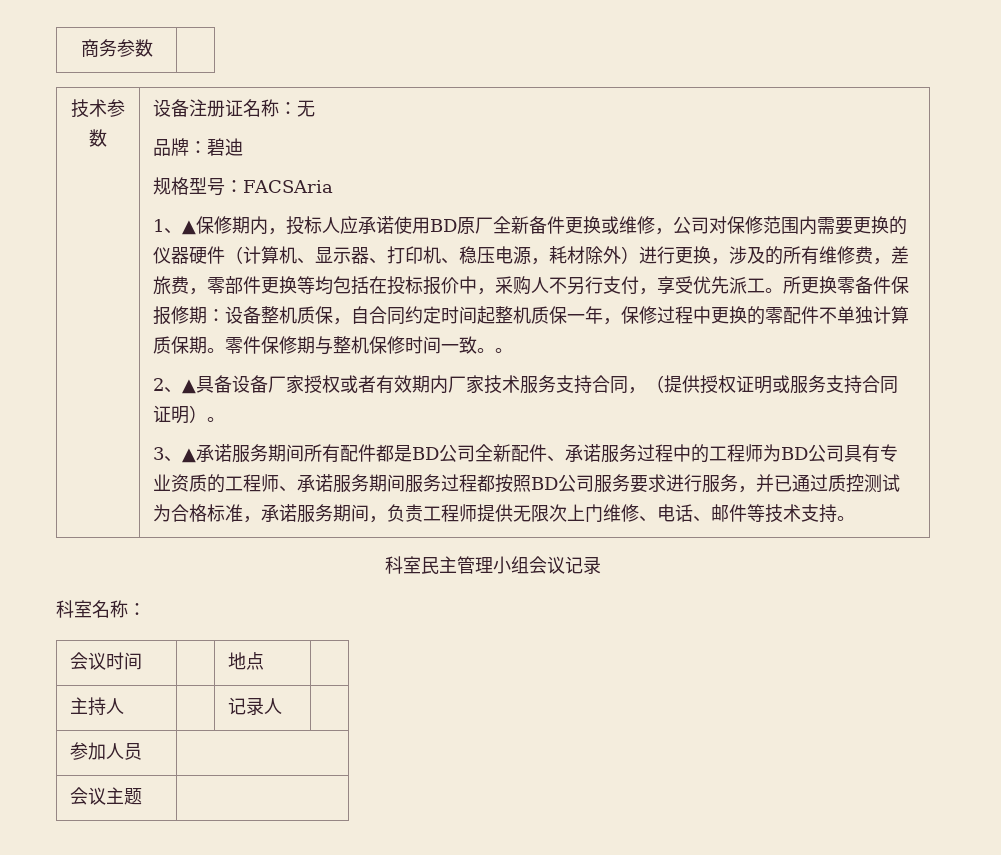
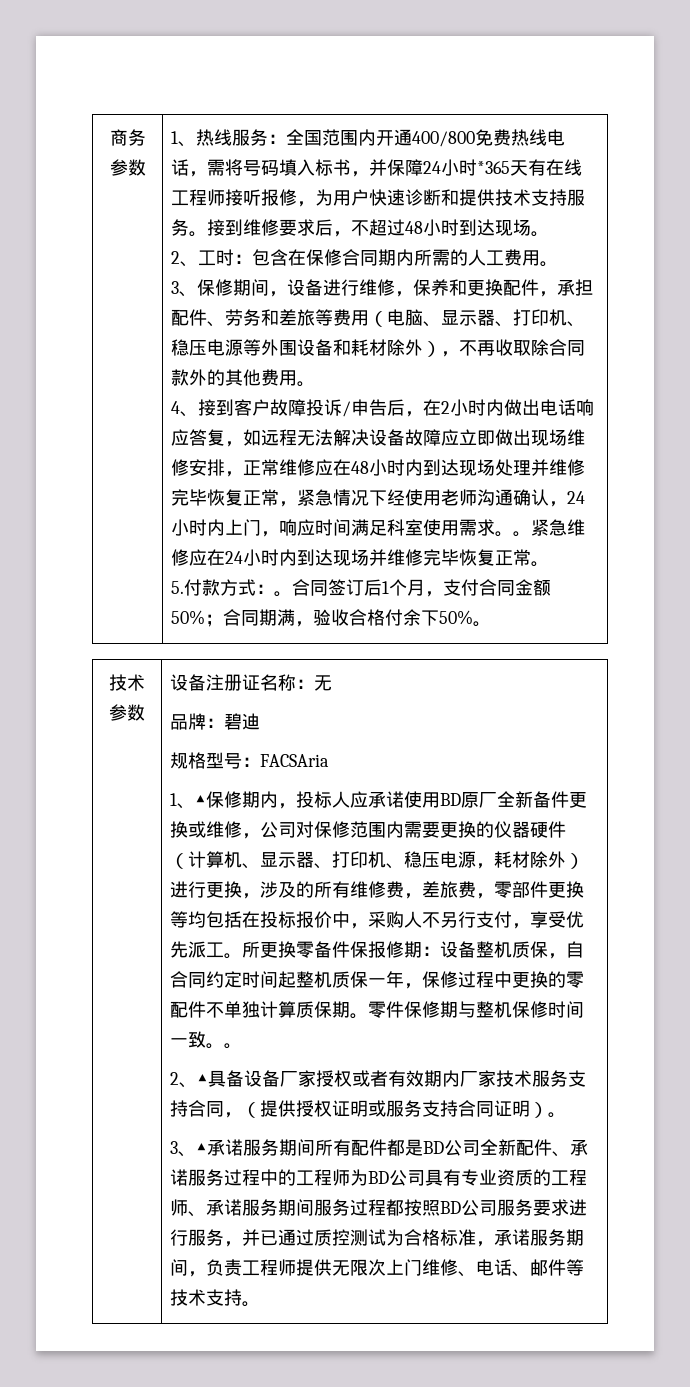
+ 1、热线服务：全国范围内开通400/800免费热线电话，需将号码填入标书，并保障24小时*365天有在线工程师接听报修，为用户快速诊断和提供技术支持服务。接到维修要求后，不超过48小时到达现场。
+ 2、工时：包含在保修合同期内所需的人工费用。
+ 3、保修期间，设备进行维修，保养和更换配件，承担配件、劳务和差旅等费用（电脑、显示器、打印机、稳压电源等外围设备和耗材除外），不再收取除合同款外的其他费用。
+ 4、接到客户故障投诉/申告后，在2小时内做出电话响应答复，如远程无法解决设备故障应立即做出现场维修安排，正常维修应在48小时内到达现场处理并维修完毕恢复正常，紧急情况下经使用老师沟通确认，24小时内上门，响应时间满足科室使用需求。。紧急维修应在24小时内到达现场并维修完毕恢复正常。
+ 5.付款方式：。合同签订后1个月，支付合同金额50%；合同期满，验收合格付余下50%。
- 科室民主管理小组会议记录
- 科室名称：
- 会议时间 | | 地点 |
- 主持人 | | 记录人 |
- 参加人员 |
- 会议主题 |

